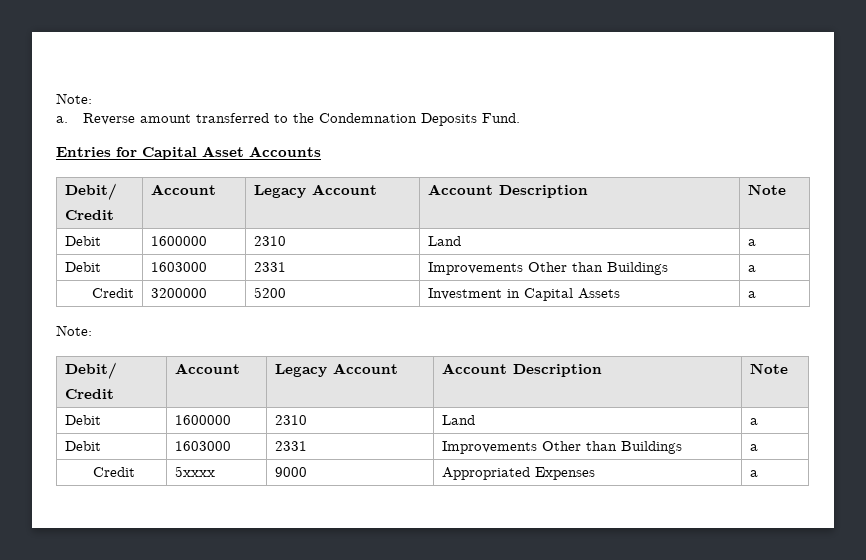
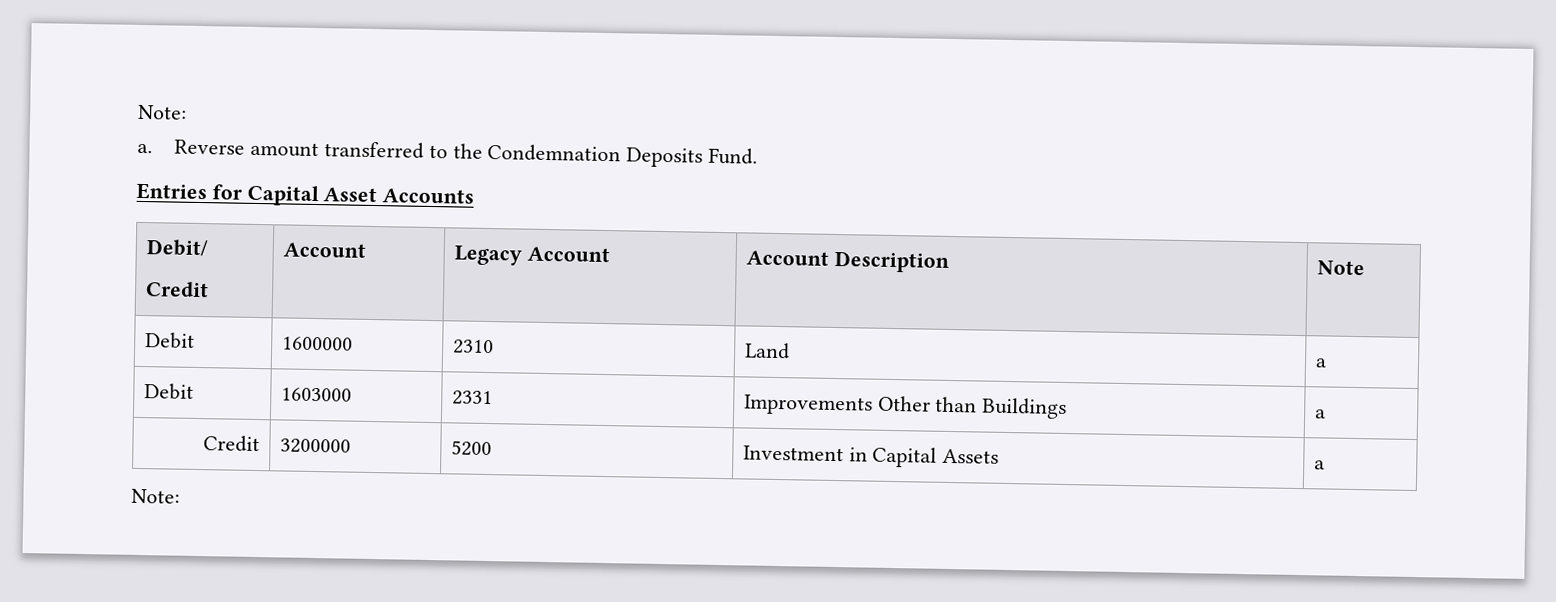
  Credit | 3200000 | 5200 | Investment in Capital Assets | a
  Note:
- Debit/
- Credit | Account | Legacy Account | Account Description | Note
- Debit | 1600000 | 2310 | Land | a
- Debit | 1603000 | 2331 | Improvements Other than Buildings | a
- Credit | 5xxxx | 9000 | Appropriated Expenses | a

